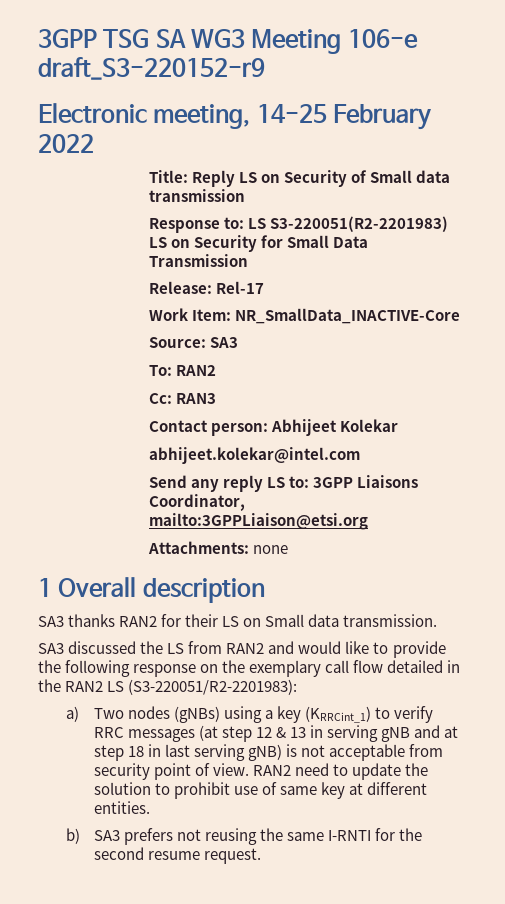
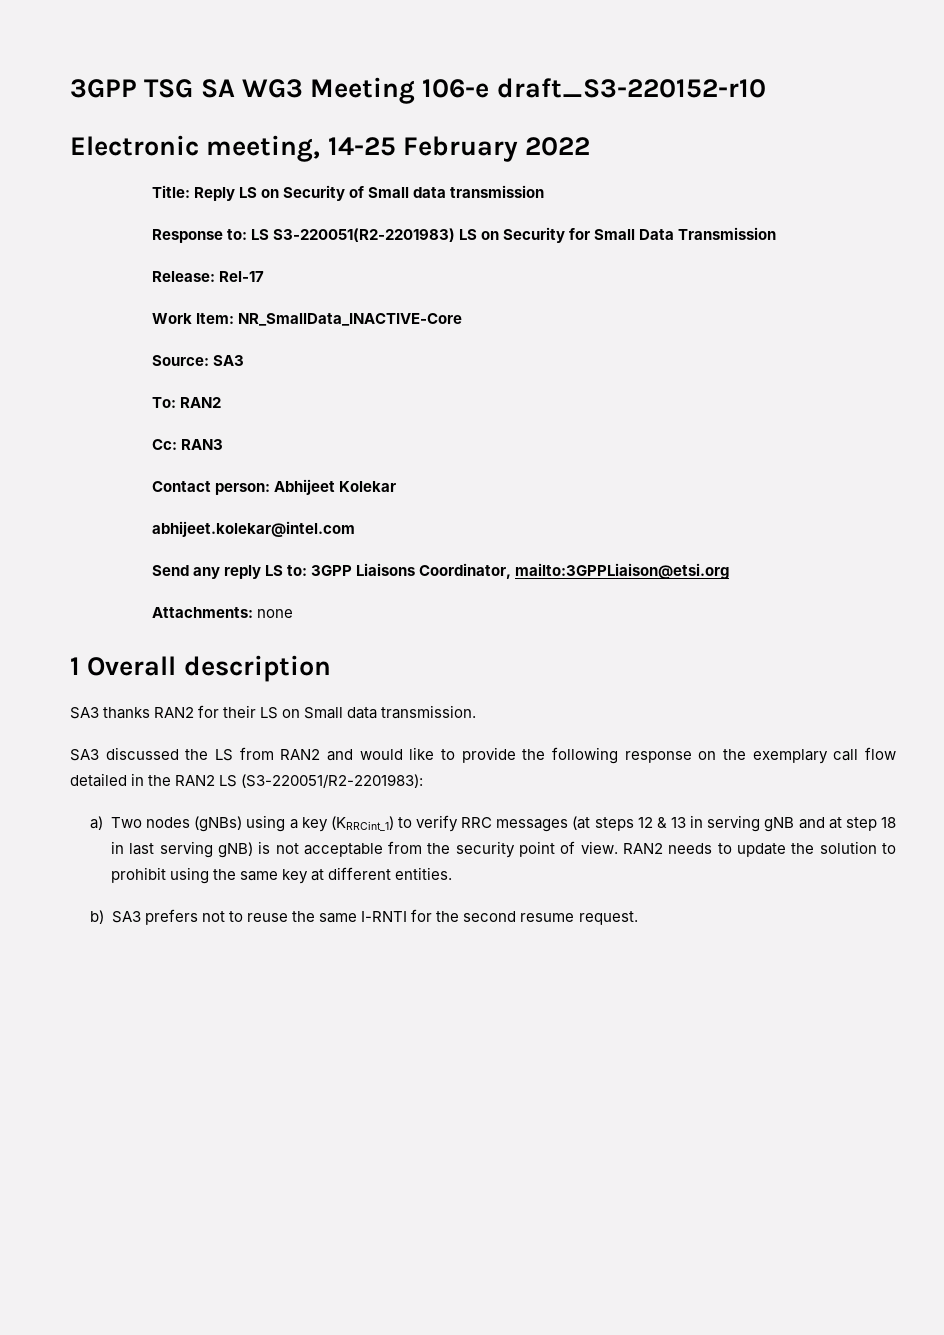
- 3GPP TSG SA WG3 Meeting 106-e draft_S3-220152-r9
+ 3GPP TSG SA WG3 Meeting 106-e draft_S3-220152-r10
- a) Two nodes (gNBs) using a key (KRRCint_1) to verify RRC messages (at step 12 & 13 in serving gNB and at step 18 in last serving gNB) is not acceptable from security point of view.
+ a) Two nodes (gNBs) using a key (KRRCint_1) to verify RRC messages (at steps 12 & 13 in serving gNB and at step 18 in last serving gNB) is not acceptable from the security point of view.
- RAN2 need to update the solution to prohibit use of same key at different entities.
+ RAN2 needs to update the solution to prohibit using the same key at different entities.
- b) SA3 prefers not reusing the same I-RNTI for the second resume request.
+ b) SA3 prefers not to reuse the same I-RNTI for the second resume request.

